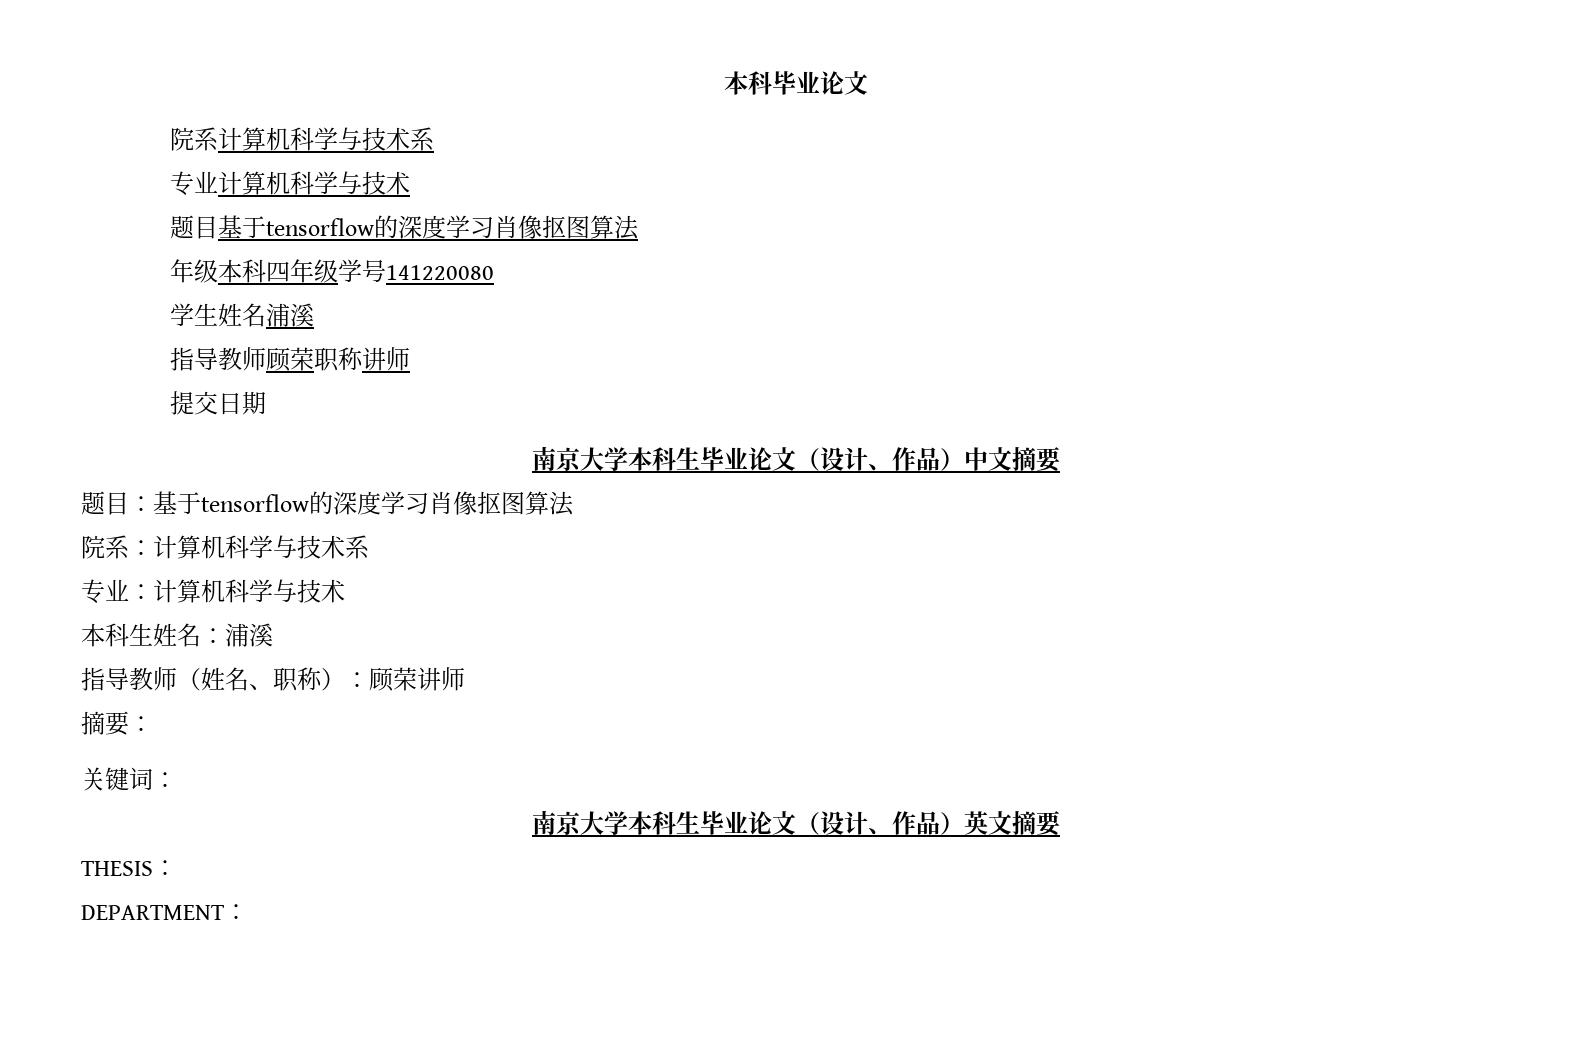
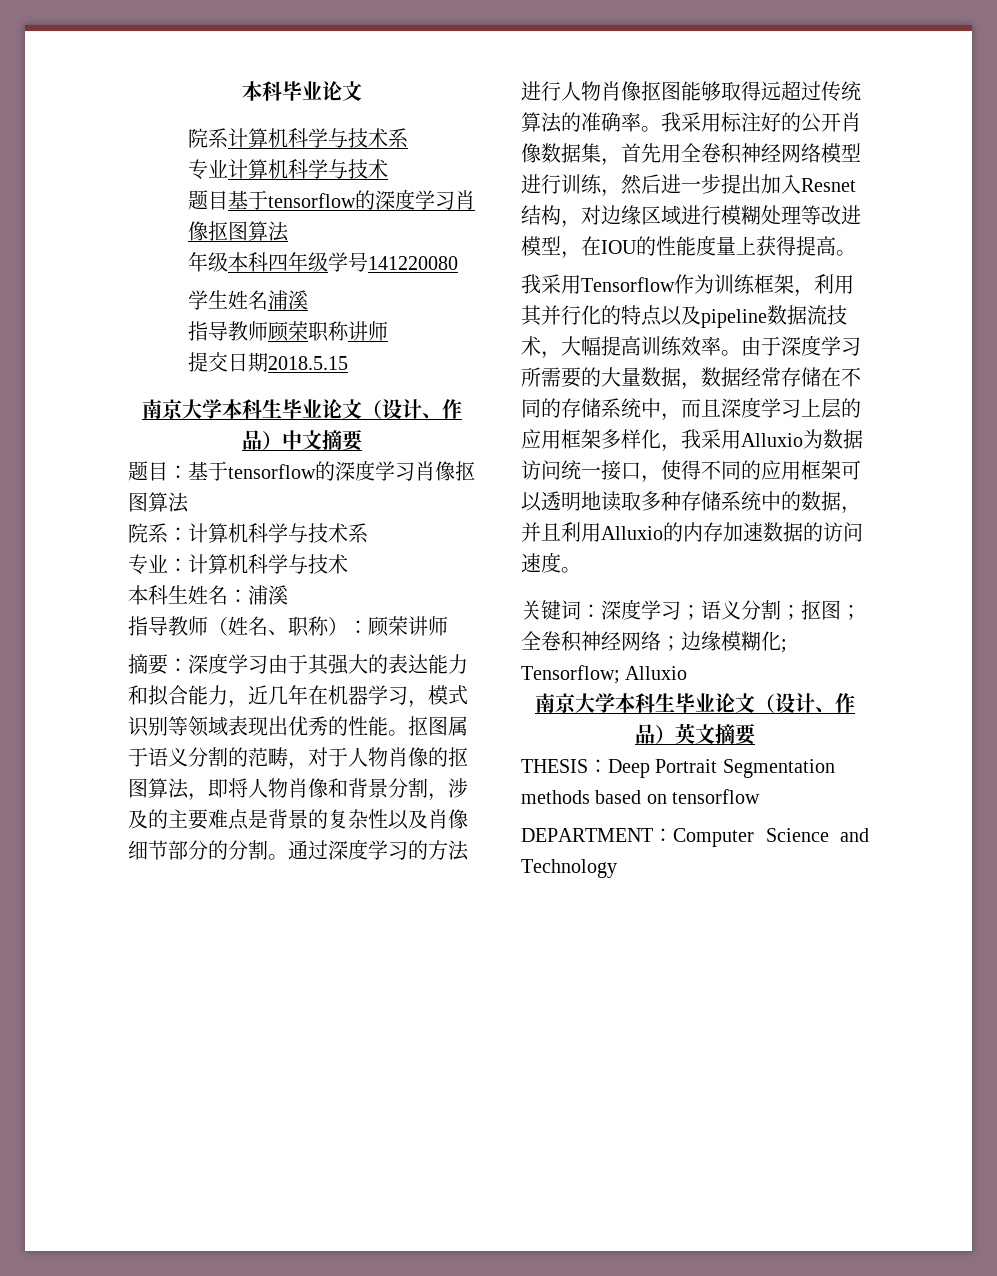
- 提交日期
+ 提交日期2018.5.15
- 摘要：
- 关键词：
+ 摘要：深度学习由于其强大的表达能力和拟合能力，近几年在机器学习，模式识别等领域表现出优秀的性能。抠图属于语义分割的范畴，对于人物肖像的抠图算法，即将人物肖像和背景分割，涉及的主要难点是背景的复杂性以及肖像细节部分的分割。通过深度学习的方法进行人物肖像抠图能够取得远超过传统算法的准确率。我采用标注好的公开肖像数据集，首先用全卷积神经网络模型进行训练，然后进一步提出加入Resnet结构，对边缘区域进行模糊处理等改进模型，在IOU的性能度量上获得提高。
+ 我采用Tensorflow作为训练框架，利用其并行化的特点以及pipeline数据流技术，大幅提高训练效率。由于深度学习所需要的大量数据，数据经常存储在不同的存储系统中，而且深度学习上层的应用框架多样化，我采用Alluxio为数据访问统一接口，使得不同的应用框架可以透明地读取多种存储系统中的数据，并且利用Alluxio的内存加速数据的访问速度。
+ 关键词：深度学习；语义分割；抠图；全卷积神经网络；边缘模糊化; Tensorflow; Alluxio
- THESIS：
- DEPARTMENT：
+ THESIS：Deep Portrait Segmentation methods based on tensorflow
+ DEPARTMENT：Computer Science and Technology

